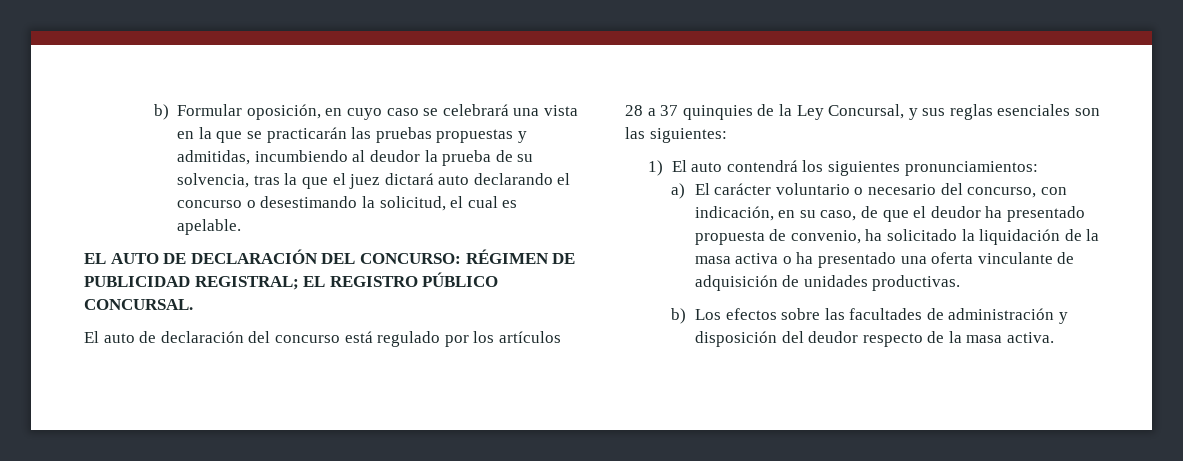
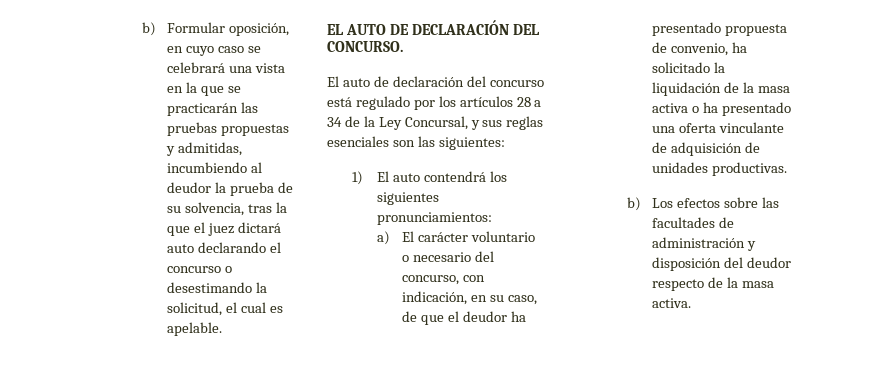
- EL AUTO DE DECLARACIÓN DEL CONCURSO: RÉGIMEN DE PUBLICIDAD REGISTRAL; EL REGISTRO PÚBLICO CONCURSAL.
+ EL AUTO DE DECLARACIÓN DEL CONCURSO.
- El auto de declaración del concurso está regulado por los artículos 28 a 37 quinquies de la Ley Concursal, y sus reglas esenciales son las siguientes:
+ El auto de declaración del concurso está regulado por los artículos 28 a 34 de la Ley Concursal, y sus reglas esenciales son las siguientes:

